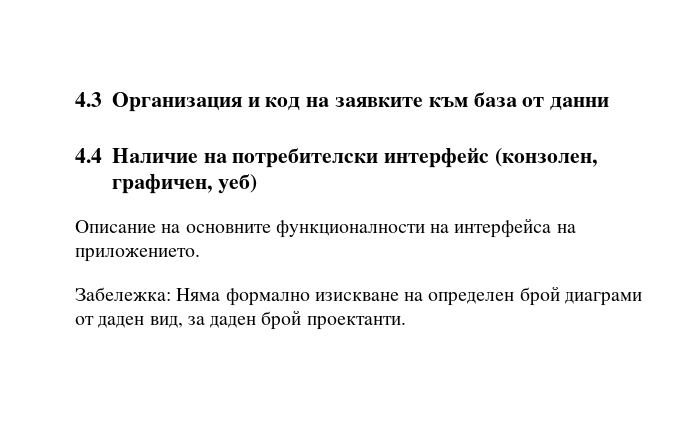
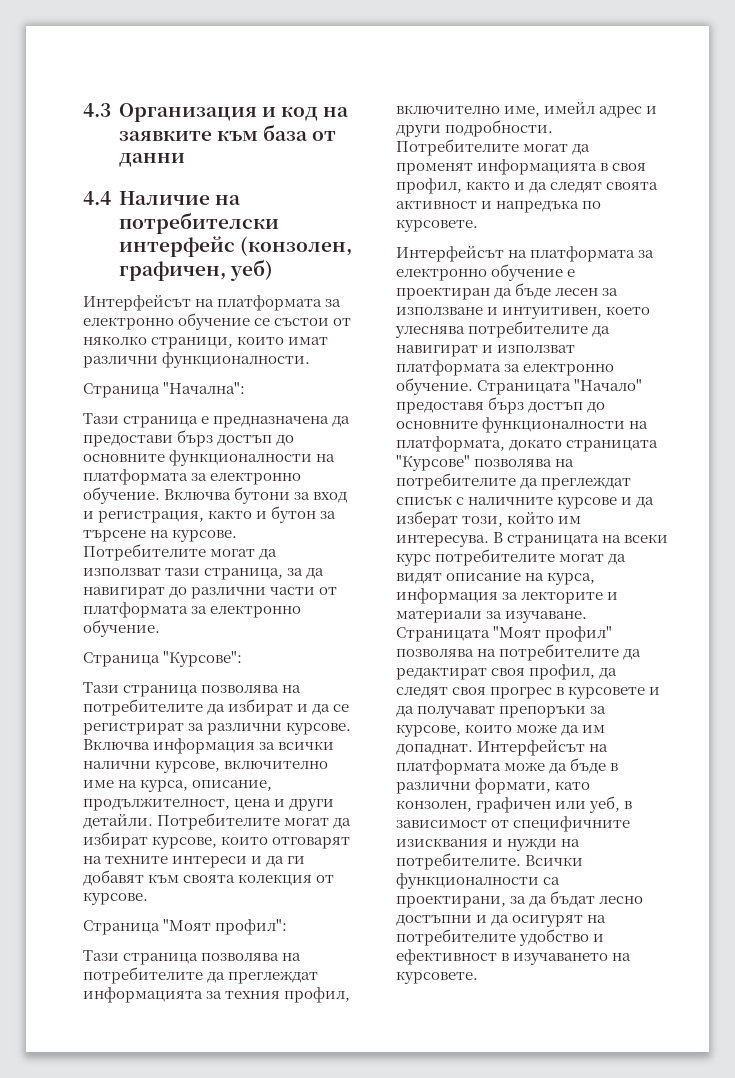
- Описание на основните функционалности на интерфейса на приложението.
- Забележка: Няма формално изискване на определен брой диаграми от даден вид, за даден брой проектанти.
+ Интерфейсът на платформата за електронно обучение се състои от няколко страници, които имат различни функционалности.
+ Страница "Начална":
+ Тази страница е предназначена да предостави бърз достъп до основните функционалности на платформата за електронно обучение. Включва бутони за вход и регистрация, както и бутон за търсене на курсове. Потребителите могат да използват тази страница, за да навигират до различни части от платформата за електронно обучение.
+ Страница "Курсове":
+ Тази страница позволява на потребителите да избират и да се регистрират за различни курсове. Включва информация за всички налични курсове, включително име на курса, описание, продължителност, цена и други детайли. Потребителите могат да избират курсове, които отговарят на техните интереси и да ги добавят към своята колекция от курсове.
+ Страница "Моят профил":
+ Тази страница позволява на потребителите да преглеждат информацията за техния профил, включително име, имейл адрес и други подробности. Потребителите могат да променят информацията в своя профил, както и да следят своята активност и напредъка по курсовете.
+ Интерфейсът на платформата за електронно обучение е проектиран да бъде лесен за използване и интуитивен, което улеснява потребителите да навигират и използват платформата за електронно обучение. Страницата "Начало" предоставя бърз достъп до основните функционалности на платформата, докато страницата "Курсове" позволява на потребителите да преглеждат списък с наличните курсове и да изберат този, който им интересува. В страницата на всеки курс потребителите могат да видят описание на курса, информация за лекторите и материали за изучаване. Страницата "Моят профил" позволява на потребителите да редактират своя профил, да следят своя прогрес в курсовете и да получават препоръки за курсове, които може да им допаднат. Интерфейсът на платформата може да бъде в различни формати, като конзолен, графичен или уеб, в зависимост от специфичните изисквания и нужди на потребителите. Всички функционалности са проектирани, за да бъдат лесно достъпни и да осигурят на потребителите удобство и ефективност в изучаването на курсовете.

